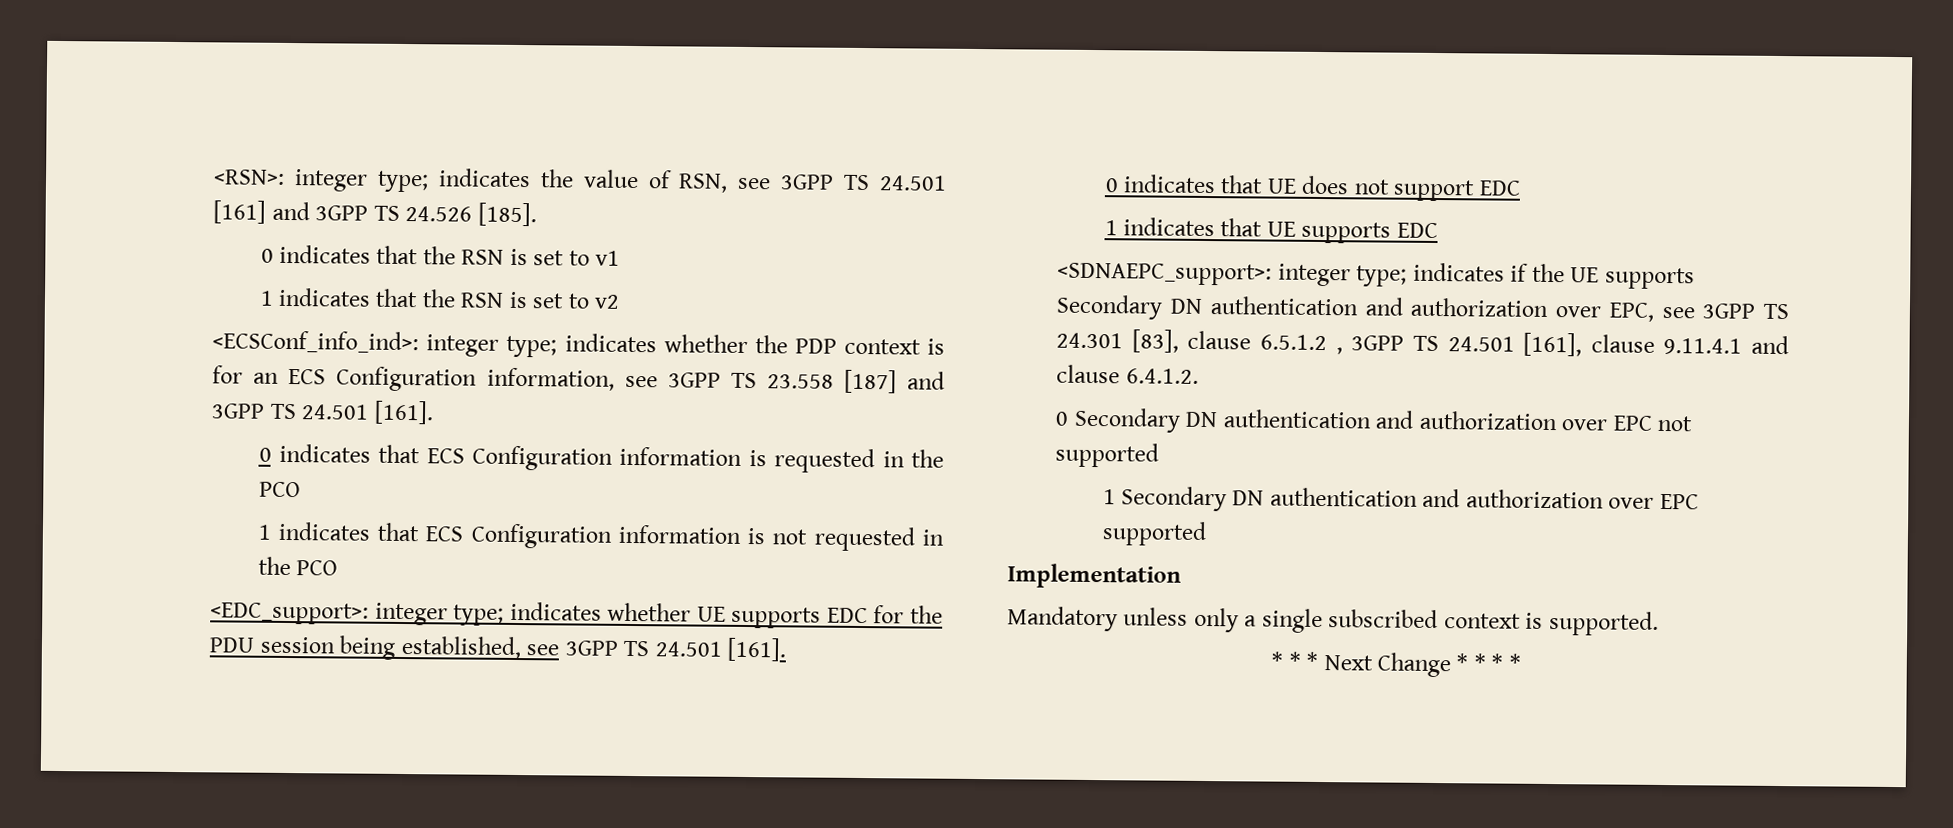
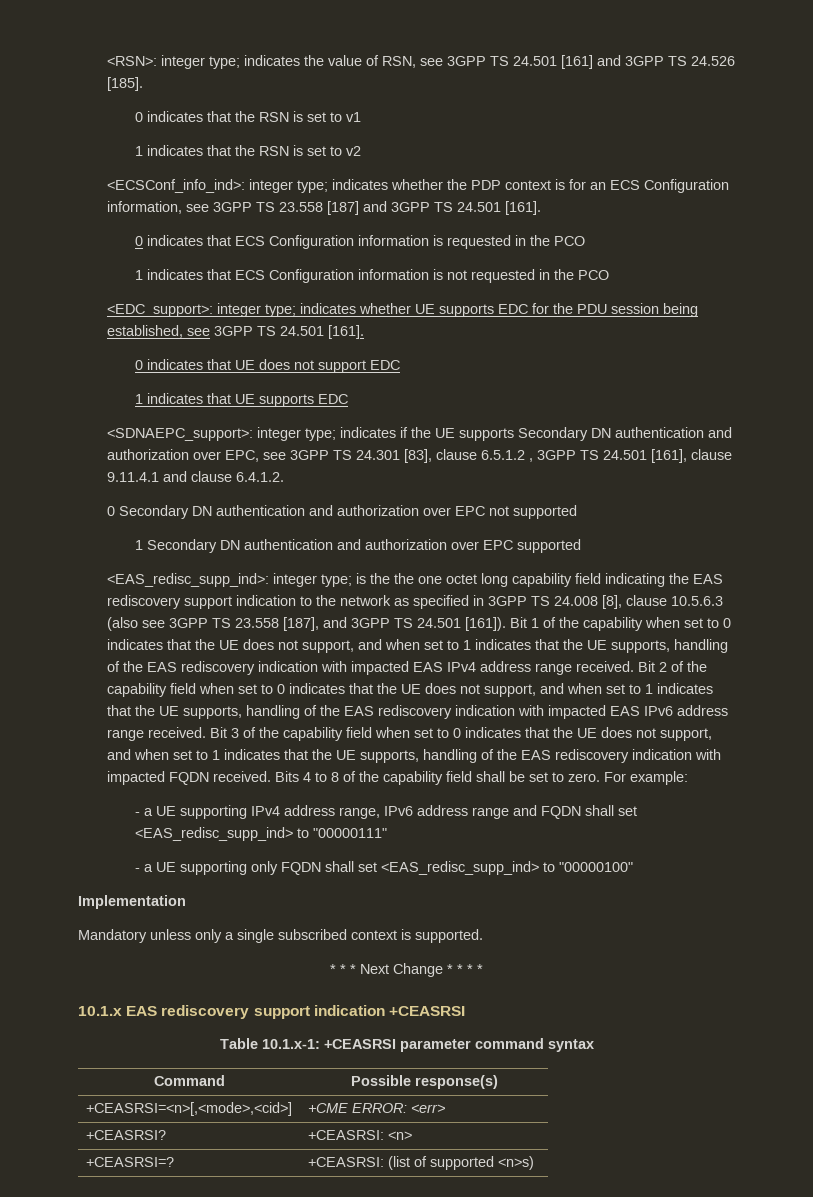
+ <EAS_redisc_supp_ind>: integer type; is the the one octet long capability field indicating the EAS rediscovery support indication to the network as specified in 3GPP TS 24.008 [8], clause 10.5.6.3 (also see 3GPP TS 23.558 [187], and 3GPP TS 24.501 [161]). Bit 1 of the capability when set to 0 indicates that the UE does not support, and when set to 1 indicates that the UE supports, handling of the EAS rediscovery indication with impacted EAS IPv4 address range received. Bit 2 of the capability field when set to 0 indicates that the UE does not support, and when set to 1 indicates that the UE supports, handling of the EAS rediscovery indication with impacted EAS IPv6 address range received. Bit 3 of the capability field when set to 0 indicates that the UE does not support, and when set to 1 indicates that the UE supports, handling of the EAS rediscovery indication with impacted FQDN received. Bits 4 to 8 of the capability field shall be set to zero. For example:
+ - a UE supporting IPv4 address range, IPv6 address range and FQDN shall set <EAS_redisc_supp_ind> to "00000111"
+ - a UE supporting only FQDN shall set <EAS_redisc_supp_ind> to "00000100"
+ 10.1.x EAS rediscovery support indication +CEASRSI
+ Table 10.1.x-1: +CEASRSI parameter command syntax
+ Command | Possible response(s)
+ +CEASRSI=<n>[,<mode>,<cid>] | +CME ERROR: <err>
+ +CEASRSI? | +CEASRSI: <n>
+ +CEASRSI=? | +CEASRSI: (list of supported <n>s)

